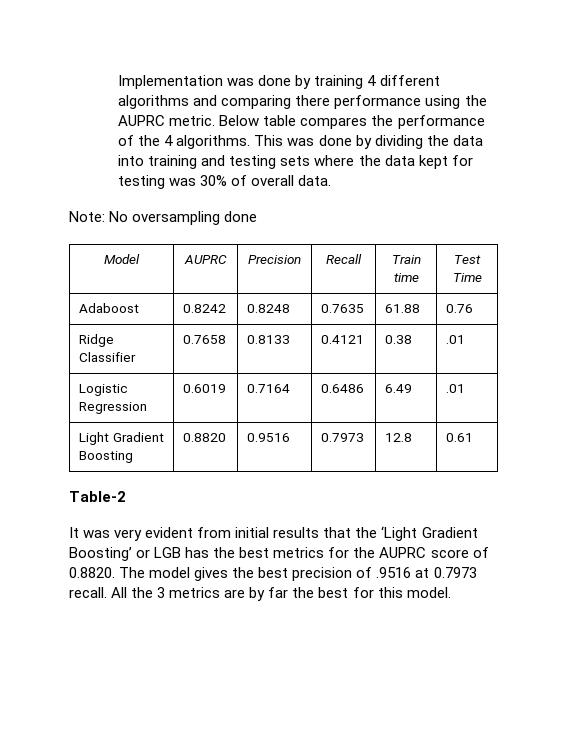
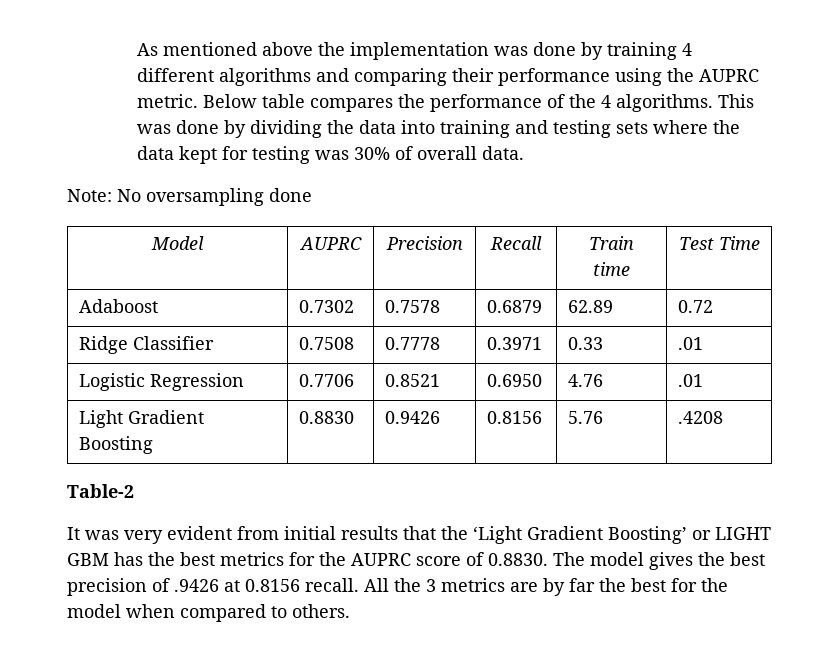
- Implementation was done by training 4 different algorithms and comparing there performance using the AUPRC metric.
+ As mentioned above the implementation was done by training 4 different algorithms and comparing their performance using the AUPRC metric.
- Adaboost | 0.8242 | 0.8248 | 0.7635 | 61.88 | 0.76
- Ridge Classifier | 0.7658 | 0.8133 | 0.4121 | 0.38 | .01
+ Adaboost | 0.7302 | 0.7578 | 0.6879 | 62.89 | 0.72
+ Ridge Classifier | 0.7508 | 0.7778 | 0.3971 | 0.33 | .01
- Logistic Regression | 0.6019 | 0.7164 | 0.6486 | 6.49 | .01
+ Logistic Regression | 0.7706 | 0.8521 | 0.6950 | 4.76 | .01
- Light Gradient Boosting | 0.8820 | 0.9516 | 0.7973 | 12.8 | 0.61
+ Light Gradient Boosting | 0.8830 | 0.9426 | 0.8156 | 5.76 | .4208
- It was very evident from initial results that the ‘Light Gradient Boosting’ or LGB has the best metrics for the AUPRC score of 0.8820. The model gives the best precision of .9516 at 0.7973 recall.
+ It was very evident from initial results that the ‘Light Gradient Boosting’ or LIGHT GBM has the best metrics for the AUPRC score of 0.8830. The model gives the best precision of .9426 at 0.8156 recall.
- All the 3 metrics are by far the best for this model.
+ All the 3 metrics are by far the best for the model when compared to others.

